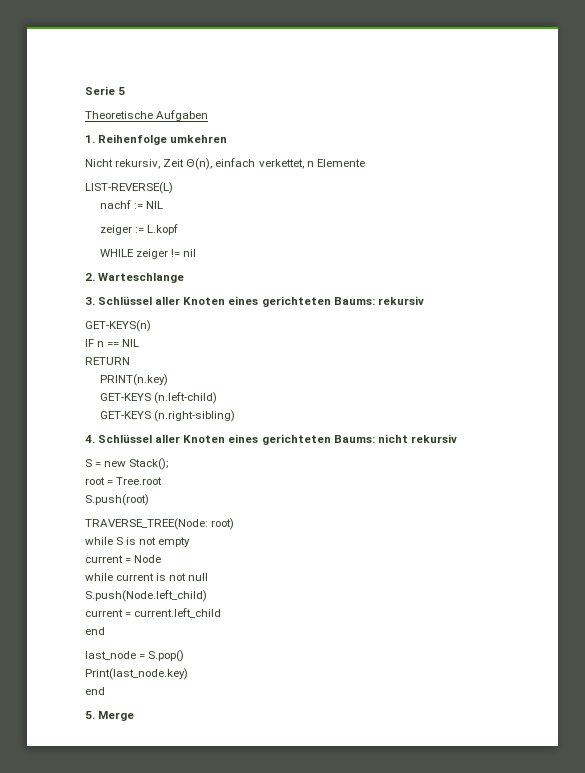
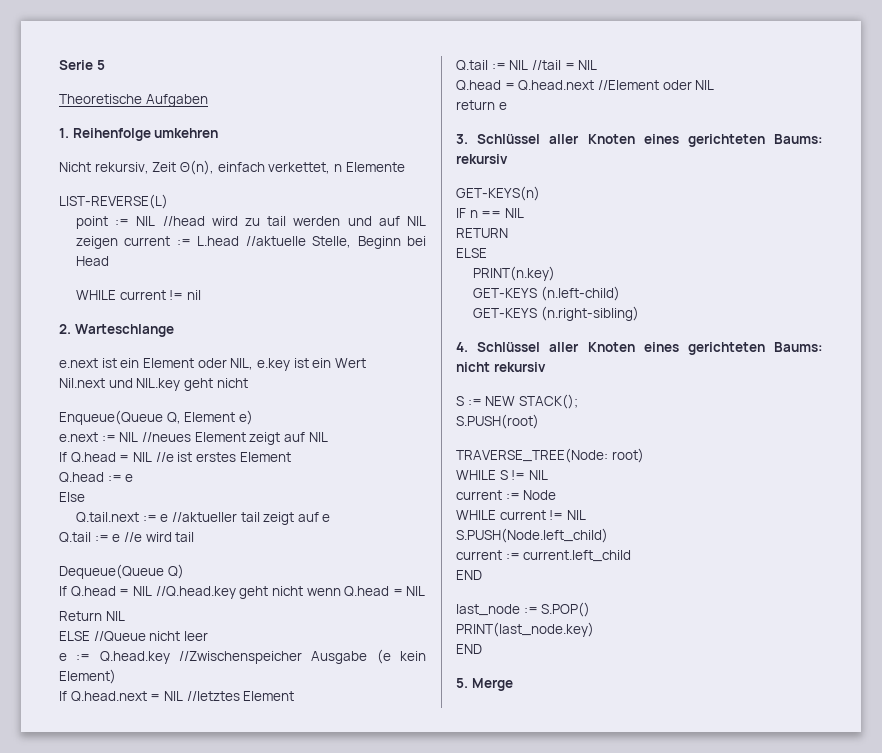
- nachf := NIL
- zeiger := L.kopf
- WHILE zeiger != nil
+ point := NIL //head wird zu tail werden und auf NIL zeigen current := L.head //aktuelle Stelle, Beginn bei Head
+ WHILE current != nil
+ e.next ist ein Element oder NIL, e.key ist ein Wert
+ Nil.next und NIL.key geht nicht
+ Enqueue(Queue Q, Element e)
+ e.next := NIL //neues Element zeigt auf NIL
+ If Q.head = NIL //e ist erstes Element
+ Q.head := e
+ Else
+ Q.tail.next := e //aktueller tail zeigt auf e
+ Q.tail := e //e wird tail
+ Dequeue(Queue Q)
+ If Q.head = NIL //Q.head.key geht nicht wenn Q.head = NIL
+ Return NIL
+ ELSE //Queue nicht leer
+ e := Q.head.key //Zwischenspeicher Ausgabe (e kein Element)
+ If Q.head.next = NIL //letztes Element
+ Q.tail := NIL //tail = NIL
+ Q.head = Q.head.next //Element oder NIL
+ return e
  RETURN
+ ELSE
- S = new Stack();
- root = Tree.root
- S.push(root)
+ S := NEW STACK();
+ S.PUSH(root)
  TRAVERSE_TREE(Node: root)
- while S is not empty
- current = Node
+ WHILE S != NIL
+ current := Node
- while current is not null
- S.push(Node.left_child)
- current = current.left_child
- end
+ WHILE current != NIL
+ S.PUSH(Node.left_child)
+ current := current.left_child
+ END
- last_node = S.pop()
- Print(last_node.key)
- end
+ last_node := S.POP()
+ PRINT(last_node.key)
+ END

